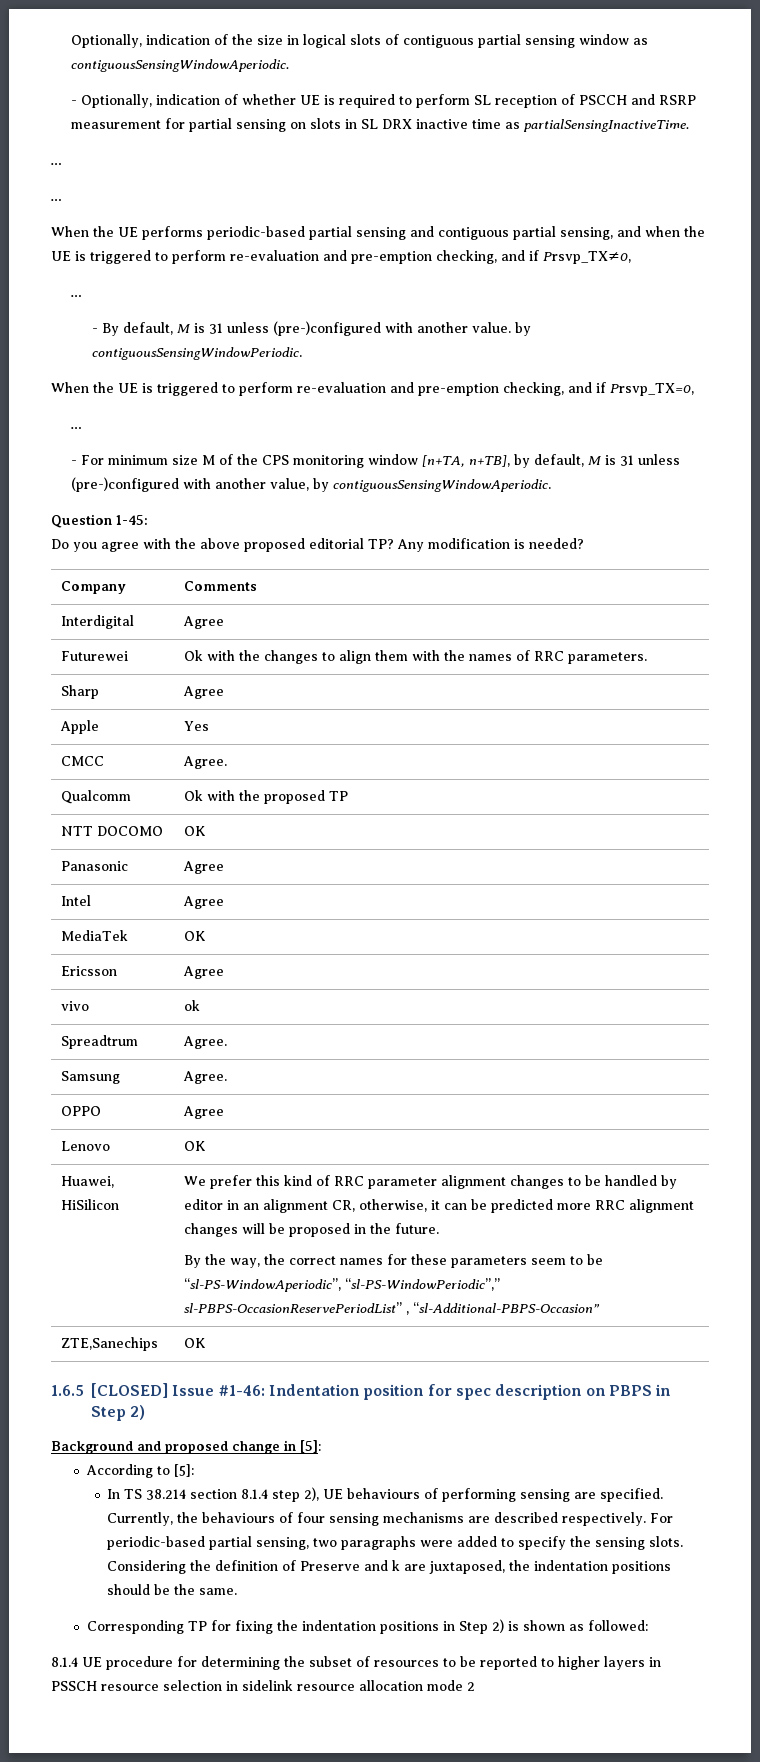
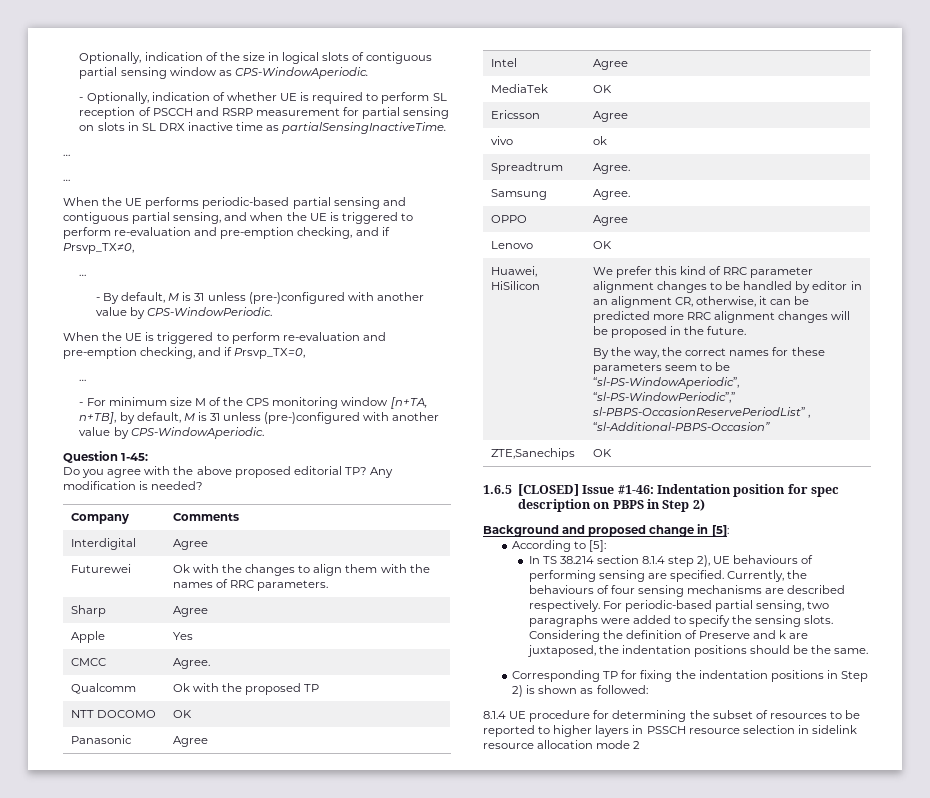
- Optionally, indication of the size in logical slots of contiguous partial sensing window as contiguousSensingWindowAperiodic.
+ Optionally, indication of the size in logical slots of contiguous partial sensing window as CPS-WindowAperiodic.
- - By default, M is 31 unless (pre-)configured with another value. by contiguousSensingWindowPeriodic.
+ - By default, M is 31 unless (pre-)configured with another value by CPS-WindowPeriodic.
- - For minimum size M of the CPS monitoring window [n+TA, n+TB], by default, M is 31 unless (pre-)configured with another value, by contiguousSensingWindowAperiodic.
+ - For minimum size M of the CPS monitoring window [n+TA, n+TB], by default, M is 31 unless (pre-)configured with another value by CPS-WindowAperiodic.

